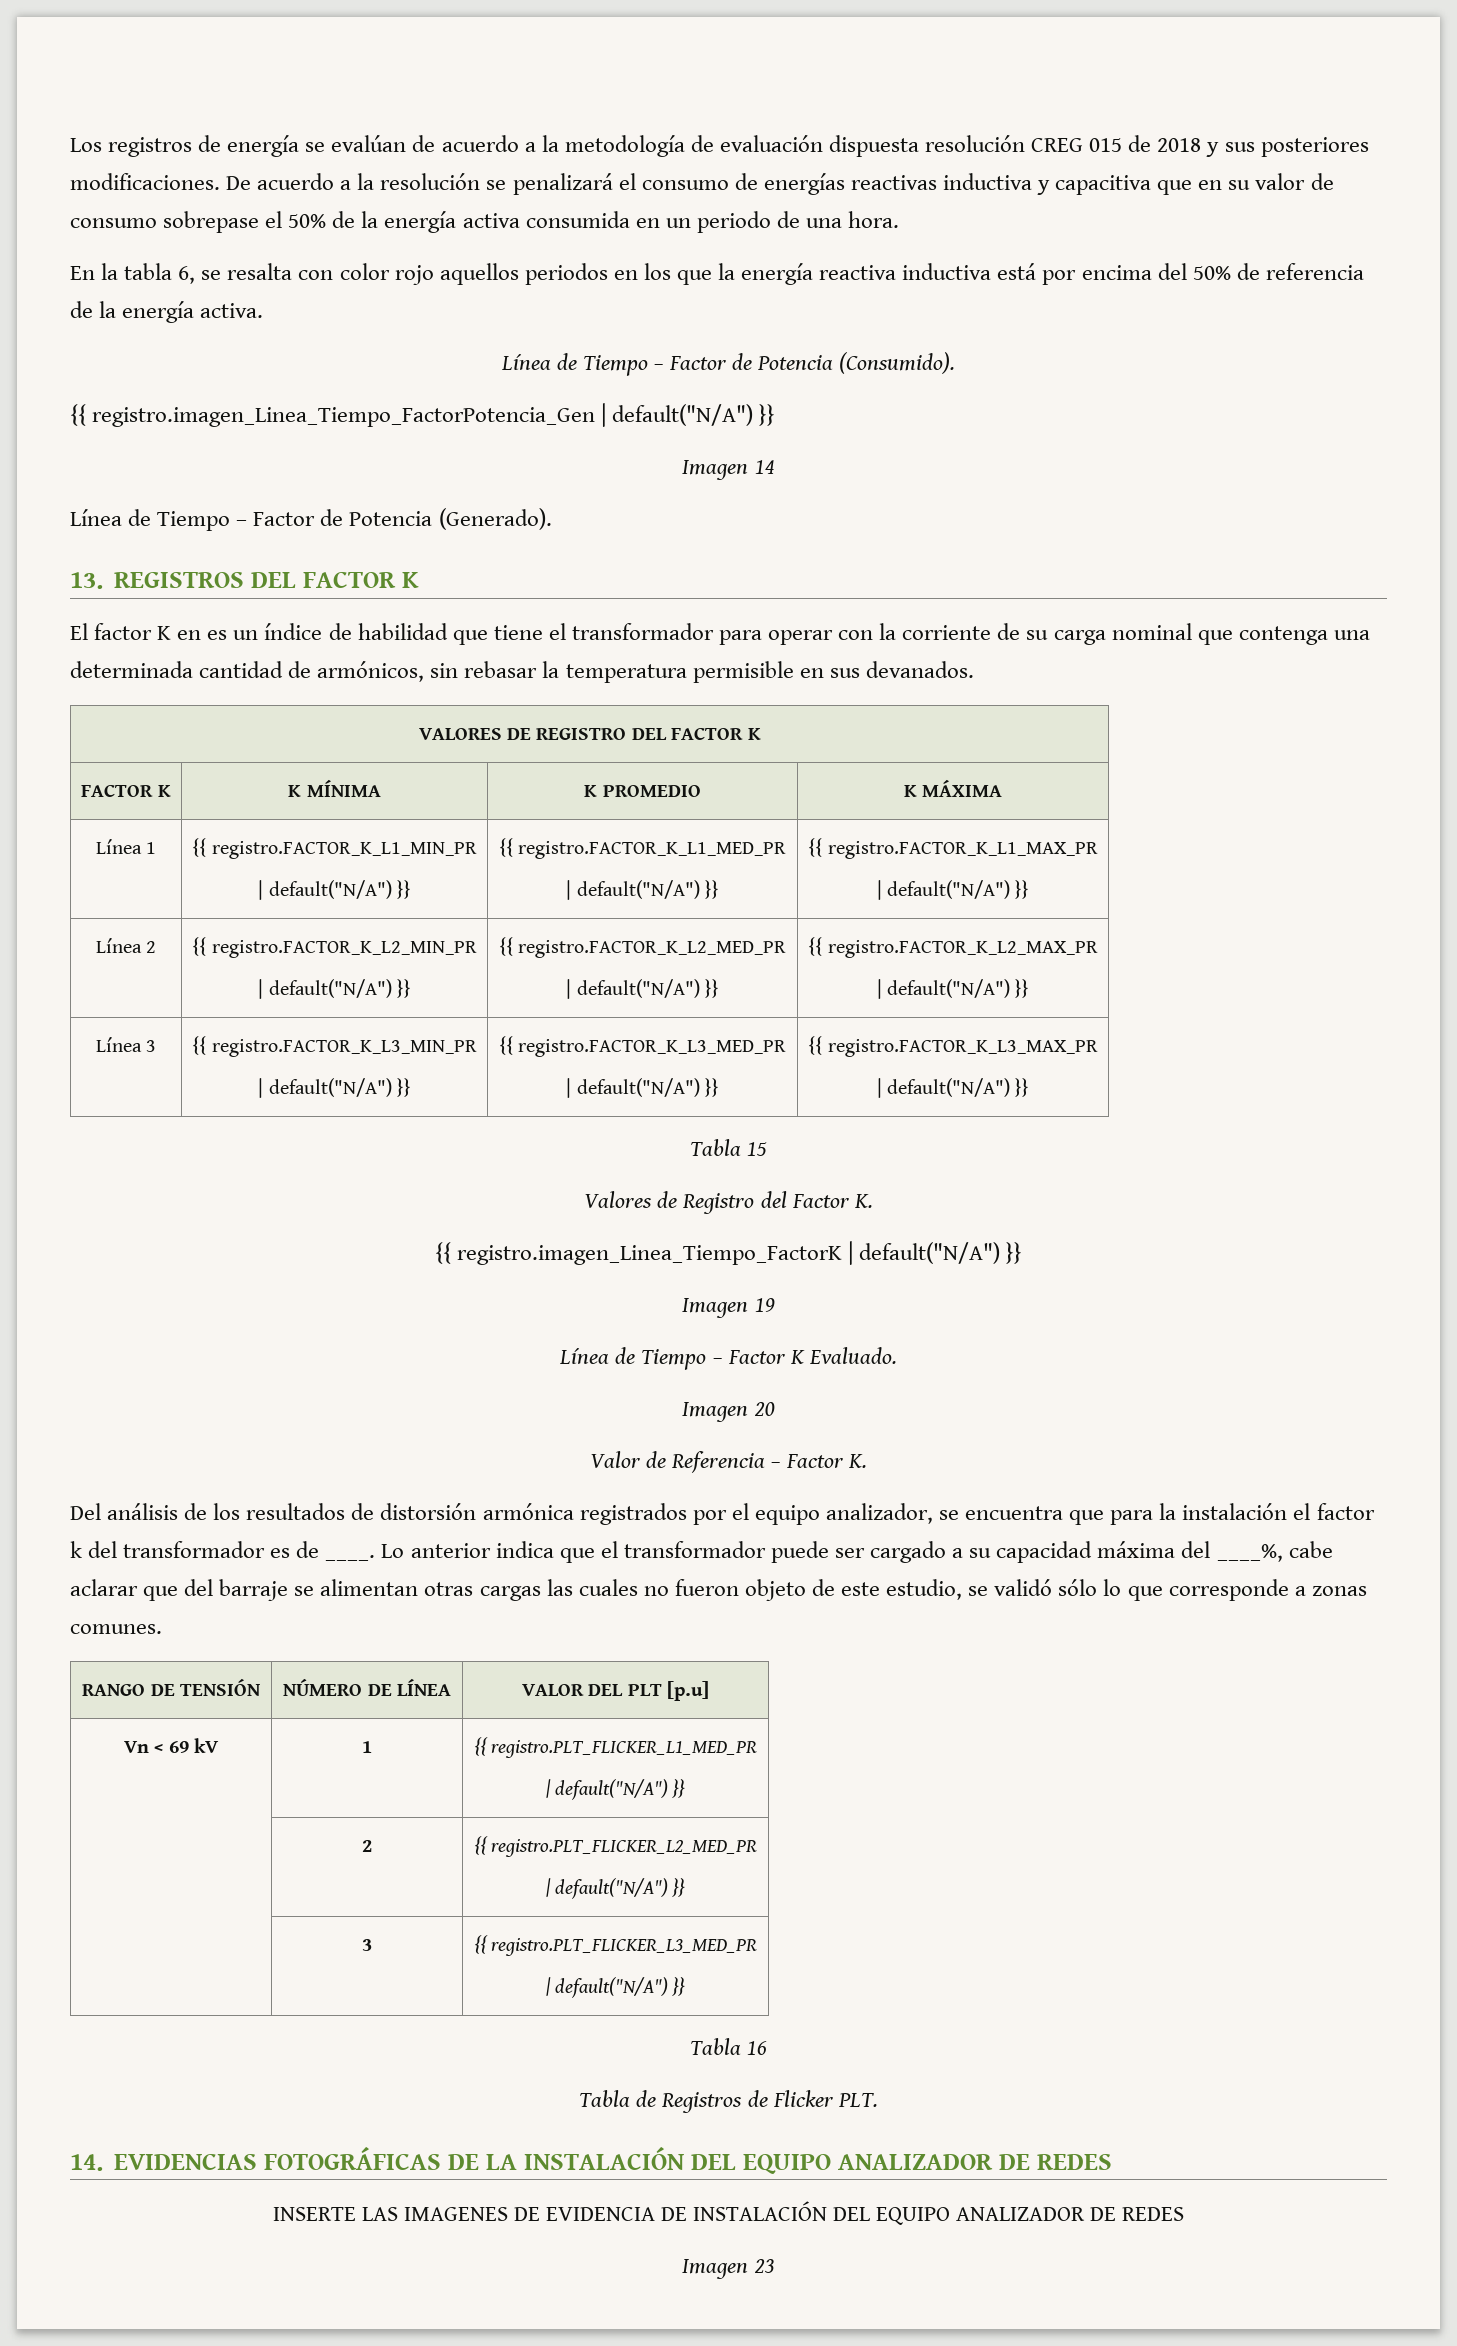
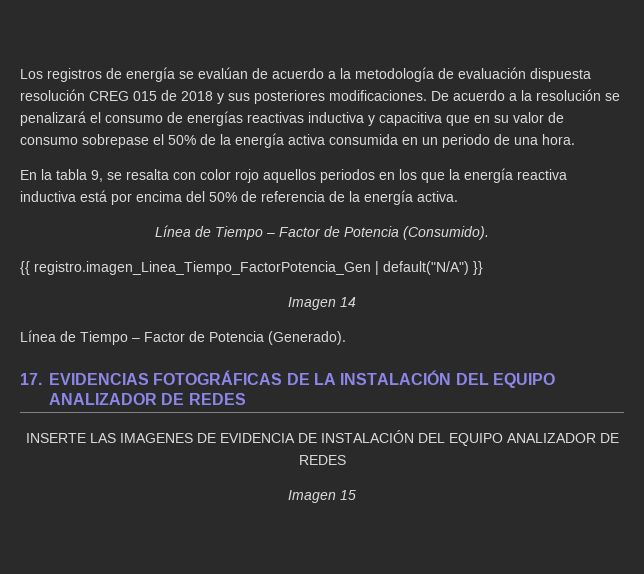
- En la tabla 6, se resalta con color rojo aquellos periodos en los que la energía reactiva inductiva está por encima del 50% de referencia de la energía activa.
+ En la tabla 9, se resalta con color rojo aquellos periodos en los que la energía reactiva inductiva está por encima del 50% de referencia de la energía activa.
- 13. REGISTROS DEL FACTOR K
- El factor K en es un índice de habilidad que tiene el transformador para operar con la corriente de su carga nominal que contenga una determinada cantidad de armónicos, sin rebasar la temperatura permisible en sus devanados.
- VALORES DE REGISTRO DEL FACTOR K
- FACTOR K | K MÍNIMA | K PROMEDIO | K MÁXIMA
- Línea 1 | {{ registro.FACTOR_K_L1_MIN_PR
- | default("N/A") }} | {{ registro.FACTOR_K_L1_MED_PR
- | default("N/A") }} | {{ registro.FACTOR_K_L1_MAX_PR
- | default("N/A") }}
- Línea 2 | {{ registro.FACTOR_K_L2_MIN_PR
- | default("N/A") }} | {{ registro.FACTOR_K_L2_MED_PR
- | default("N/A") }} | {{ registro.FACTOR_K_L2_MAX_PR
- | default("N/A") }}
- Línea 3 | {{ registro.FACTOR_K_L3_MIN_PR
- | default("N/A") }} | {{ registro.FACTOR_K_L3_MED_PR
- | default("N/A") }} | {{ registro.FACTOR_K_L3_MAX_PR
- | default("N/A") }}
- Tabla 15
- Valores de Registro del Factor K.
- {{ registro.imagen_Linea_Tiempo_FactorK | default("N/A") }}
- Imagen 19
- Línea de Tiempo – Factor K Evaluado.
- Imagen 20
- Valor de Referencia – Factor K.
- Del análisis de los resultados de distorsión armónica registrados por el equipo analizador, se encuentra que para la instalación el factor k del transformador es de ____. Lo anterior indica que el transformador puede ser cargado a su capacidad máxima del ____%, cabe aclarar que del barraje se alimentan otras cargas las cuales no fueron objeto de este estudio, se validó sólo lo que corresponde a zonas comunes.
- RANGO DE TENSIÓN | NÚMERO DE LÍNEA | VALOR DEL PLT [p.u]
- Vn < 69 kV | 1 | {{ registro.PLT_FLICKER_L1_MED_PR
- | default("N/A") }}
- | 2 | {{ registro.PLT_FLICKER_L2_MED_PR
- | default("N/A") }}
- | 3 | {{ registro.PLT_FLICKER_L3_MED_PR
- | default("N/A") }}
- Tabla 16
- Tabla de Registros de Flicker PLT.
- 14. EVIDENCIAS FOTOGRÁFICAS DE LA INSTALACIÓN DEL EQUIPO ANALIZADOR DE REDES
+ 17. EVIDENCIAS FOTOGRÁFICAS DE LA INSTALACIÓN DEL EQUIPO ANALIZADOR DE REDES
- Imagen 23
+ Imagen 15

